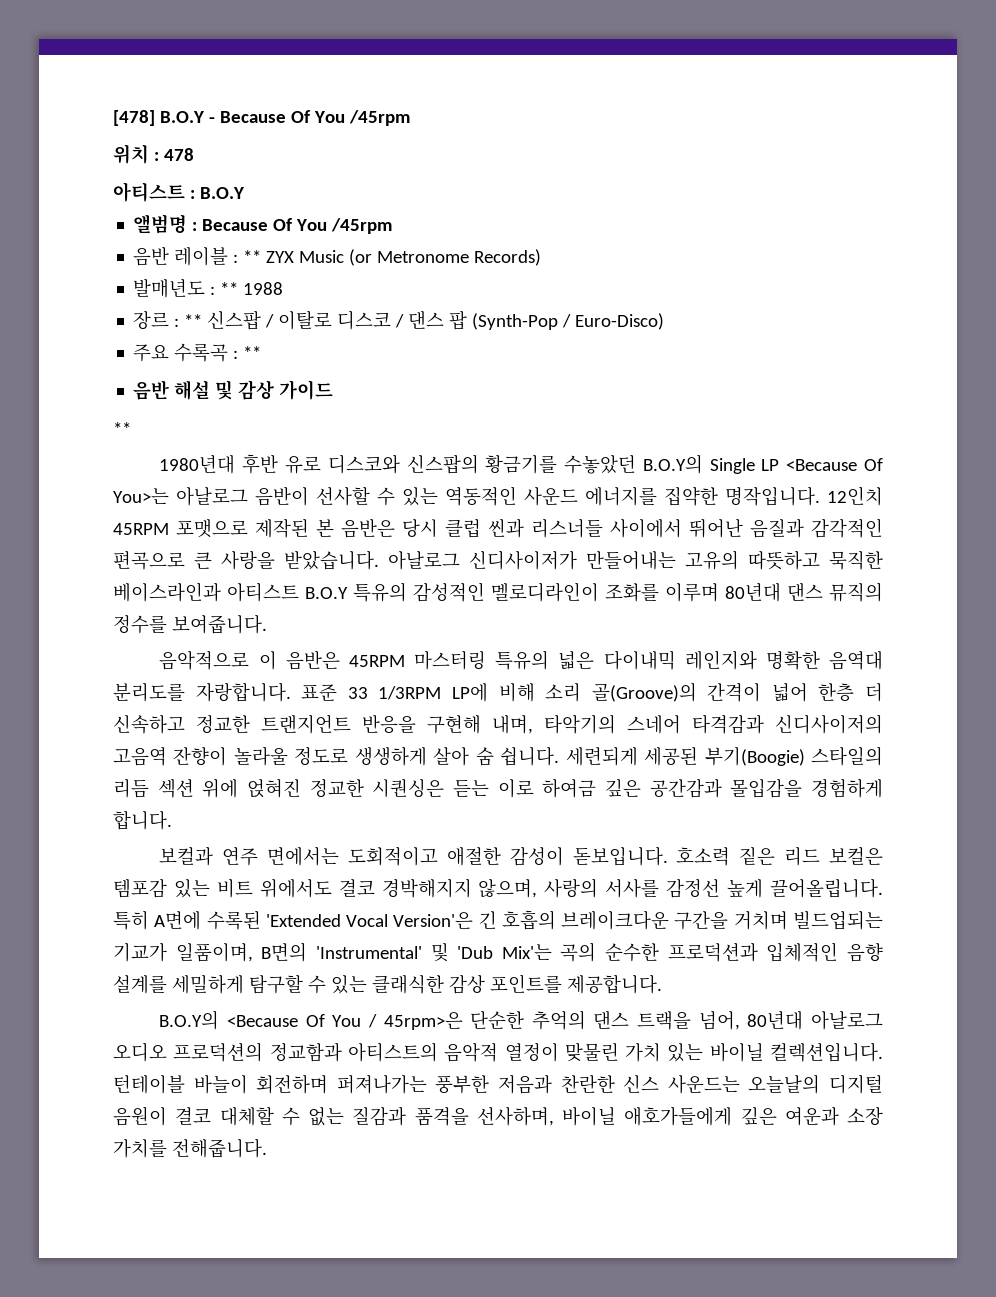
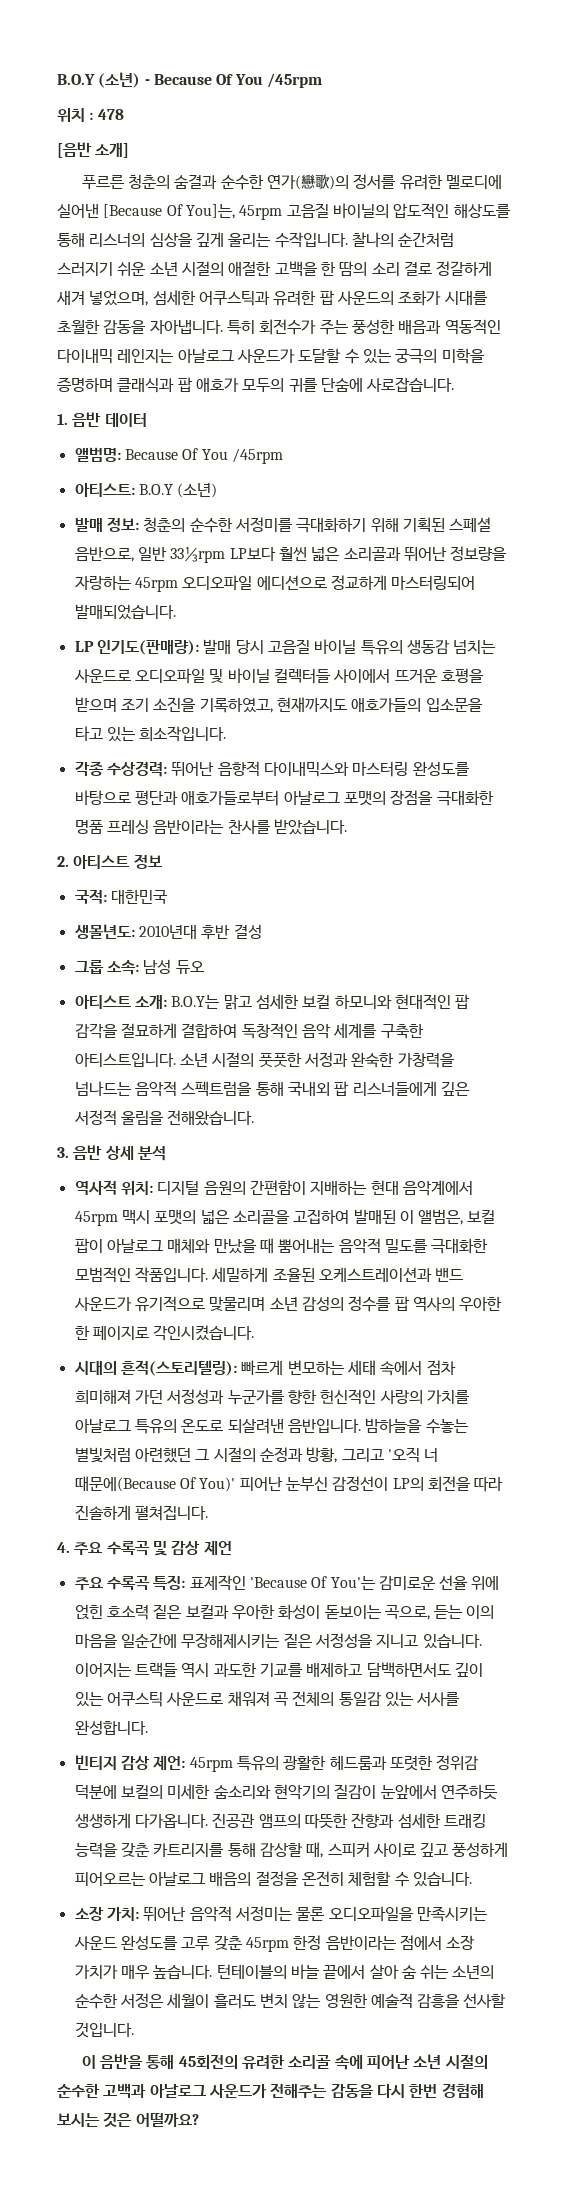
- [478] B.O.Y - Because Of You /45rpm
+ B.O.Y (소년) - Because Of You /45rpm
- 아티스트 : B.O.Y
- 앨범명 : Because Of You /45rpm
- 음반 레이블 : ** ZYX Music (or Metronome Records)
- 발매년도 : ** 1988
- 장르 : ** 신스팝 / 이탈로 디스코 / 댄스 팝 (Synth-Pop / Euro-Disco)
- 주요 수록곡 : **
- 음반 해설 및 감상 가이드
- **
- 1980년대 후반 유로 디스코와 신스팝의 황금기를 수놓았던 B.O.Y의 Single LP <Because Of You>는 아날로그 음반이 선사할 수 있는 역동적인 사운드 에너지를 집약한 명작입니다. 12인치 45RPM 포맷으로 제작된 본 음반은 당시 클럽 씬과 리스너들 사이에서 뛰어난 음질과 감각적인 편곡으로 큰 사랑을 받았습니다. 아날로그 신디사이저가 만들어내는 고유의 따뜻하고 묵직한 베이스라인과 아티스트 B.O.Y 특유의 감성적인 멜로디라인이 조화를 이루며 80년대 댄스 뮤직의 정수를 보여줍니다.
- 음악적으로 이 음반은 45RPM 마스터링 특유의 넓은 다이내믹 레인지와 명확한 음역대 분리도를 자랑합니다. 표준 33 1/3RPM LP에 비해 소리 골(Groove)의 간격이 넓어 한층 더 신속하고 정교한 트랜지언트 반응을 구현해 내며, 타악기의 스네어 타격감과 신디사이저의 고음역 잔향이 놀라울 정도로 생생하게 살아 숨 쉽니다. 세련되게 세공된 부기(Boogie) 스타일의 리듬 섹션 위에 얹혀진 정교한 시퀀싱은 듣는 이로 하여금 깊은 공간감과 몰입감을 경험하게 합니다.
- 보컬과 연주 면에서는 도회적이고 애절한 감성이 돋보입니다. 호소력 짙은 리드 보컬은 템포감 있는 비트 위에서도 결코 경박해지지 않으며, 사랑의 서사를 감정선 높게 끌어올립니다. 특히 A면에 수록된 'Extended Vocal Version'은 긴 호흡의 브레이크다운 구간을 거치며 빌드업되는 기교가 일품이며, B면의 'Instrumental' 및 'Dub Mix'는 곡의 순수한 프로덕션과 입체적인 음향 설계를 세밀하게 탐구할 수 있는 클래식한 감상 포인트를 제공합니다.
- B.O.Y의 <Because Of You / 45rpm>은 단순한 추억의 댄스 트랙을 넘어, 80년대 아날로그 오디오 프로덕션의 정교함과 아티스트의 음악적 열정이 맞물린 가치 있는 바이닐 컬렉션입니다. 턴테이블 바늘이 회전하며 퍼져나가는 풍부한 저음과 찬란한 신스 사운드는 오늘날의 디지털 음원이 결코 대체할 수 없는 질감과 품격을 선사하며, 바이닐 애호가들에게 깊은 여운과 소장 가치를 전해줍니다.
+ [음반 소개]
+ 푸르른 청춘의 숨결과 순수한 연가(戀歌)의 정서를 유려한 멜로디에 실어낸 [Because Of You]는, 45rpm 고음질 바이닐의 압도적인 해상도를 통해 리스너의 심상을 깊게 울리는 수작입니다. 찰나의 순간처럼 스러지기 쉬운 소년 시절의 애절한 고백을 한 땀의 소리 결로 정갈하게 새겨 넣었으며, 섬세한 어쿠스틱과 유려한 팝 사운드의 조화가 시대를 초월한 감동을 자아냅니다. 특히 회전수가 주는 풍성한 배음과 역동적인 다이내믹 레인지는 아날로그 사운드가 도달할 수 있는 궁극의 미학을 증명하며 클래식과 팝 애호가 모두의 귀를 단숨에 사로잡습니다.
+ 1. 음반 데이터
+ 앨범명: Because Of You /45rpm
+ 아티스트: B.O.Y (소년)
+ 발매 정보: 청춘의 순수한 서정미를 극대화하기 위해 기획된 스페셜 음반으로, 일반 33⅓rpm LP보다 훨씬 넓은 소리골과 뛰어난 정보량을 자랑하는 45rpm 오디오파일 에디션으로 정교하게 마스터링되어 발매되었습니다.
+ LP 인기도(판매량): 발매 당시 고음질 바이닐 특유의 생동감 넘치는 사운드로 오디오파일 및 바이닐 컬렉터들 사이에서 뜨거운 호평을 받으며 조기 소진을 기록하였고, 현재까지도 애호가들의 입소문을 타고 있는 희소작입니다.
+ 각종 수상경력: 뛰어난 음향적 다이내믹스와 마스터링 완성도를 바탕으로 평단과 애호가들로부터 아날로그 포맷의 장점을 극대화한 명품 프레싱 음반이라는 찬사를 받았습니다.
+ 2. 아티스트 정보
+ 국적: 대한민국
+ 생몰년도: 2010년대 후반 결성
+ 그룹 소속: 남성 듀오
+ 아티스트 소개: B.O.Y는 맑고 섬세한 보컬 하모니와 현대적인 팝 감각을 절묘하게 결합하여 독창적인 음악 세계를 구축한 아티스트입니다. 소년 시절의 풋풋한 서정과 완숙한 가창력을 넘나드는 음악적 스펙트럼을 통해 국내외 팝 리스너들에게 깊은 서정적 울림을 전해왔습니다.
+ 3. 음반 상세 분석
+ 역사적 위치: 디지털 음원의 간편함이 지배하는 현대 음악계에서 45rpm 맥시 포맷의 넓은 소리골을 고집하여 발매된 이 앨범은, 보컬 팝이 아날로그 매체와 만났을 때 뿜어내는 음악적 밀도를 극대화한 모범적인 작품입니다. 세밀하게 조율된 오케스트레이션과 밴드 사운드가 유기적으로 맞물리며 소년 감성의 정수를 팝 역사의 우아한 한 페이지로 각인시켰습니다.
+ 시대의 흔적(스토리텔링): 빠르게 변모하는 세태 속에서 점차 희미해져 가던 서정성과 누군가를 향한 헌신적인 사랑의 가치를 아날로그 특유의 온도로 되살려낸 음반입니다. 밤하늘을 수놓는 별빛처럼 아련했던 그 시절의 순정과 방황, 그리고 '오직 너 때문에(Because Of You)' 피어난 눈부신 감정선이 LP의 회전을 따라 진솔하게 펼쳐집니다.
+ 4. 주요 수록곡 및 감상 제언
+ 주요 수록곡 특징: 표제작인 'Because Of You'는 감미로운 선율 위에 얹힌 호소력 짙은 보컬과 우아한 화성이 돋보이는 곡으로, 듣는 이의 마음을 일순간에 무장해제시키는 짙은 서정성을 지니고 있습니다. 이어지는 트랙들 역시 과도한 기교를 배제하고 담백하면서도 깊이 있는 어쿠스틱 사운드로 채워져 곡 전체의 통일감 있는 서사를 완성합니다.
+ 빈티지 감상 제언: 45rpm 특유의 광활한 헤드룸과 또렷한 정위감 덕분에 보컬의 미세한 숨소리와 현악기의 질감이 눈앞에서 연주하듯 생생하게 다가옵니다. 진공관 앰프의 따뜻한 잔향과 섬세한 트래킹 능력을 갖춘 카트리지를 통해 감상할 때, 스피커 사이로 깊고 풍성하게 피어오르는 아날로그 배음의 절정을 온전히 체험할 수 있습니다.
+ 소장 가치: 뛰어난 음악적 서정미는 물론 오디오파일을 만족시키는 사운드 완성도를 고루 갖춘 45rpm 한정 음반이라는 점에서 소장 가치가 매우 높습니다. 턴테이블의 바늘 끝에서 살아 숨 쉬는 소년의 순수한 서정은 세월이 흘러도 변치 않는 영원한 예술적 감흥을 선사할 것입니다.
+ 이 음반을 통해 45회전의 유려한 소리골 속에 피어난 소년 시절의 순수한 고백과 아날로그 사운드가 전해주는 감동을 다시 한번 경험해 보시는 것은 어떨까요?

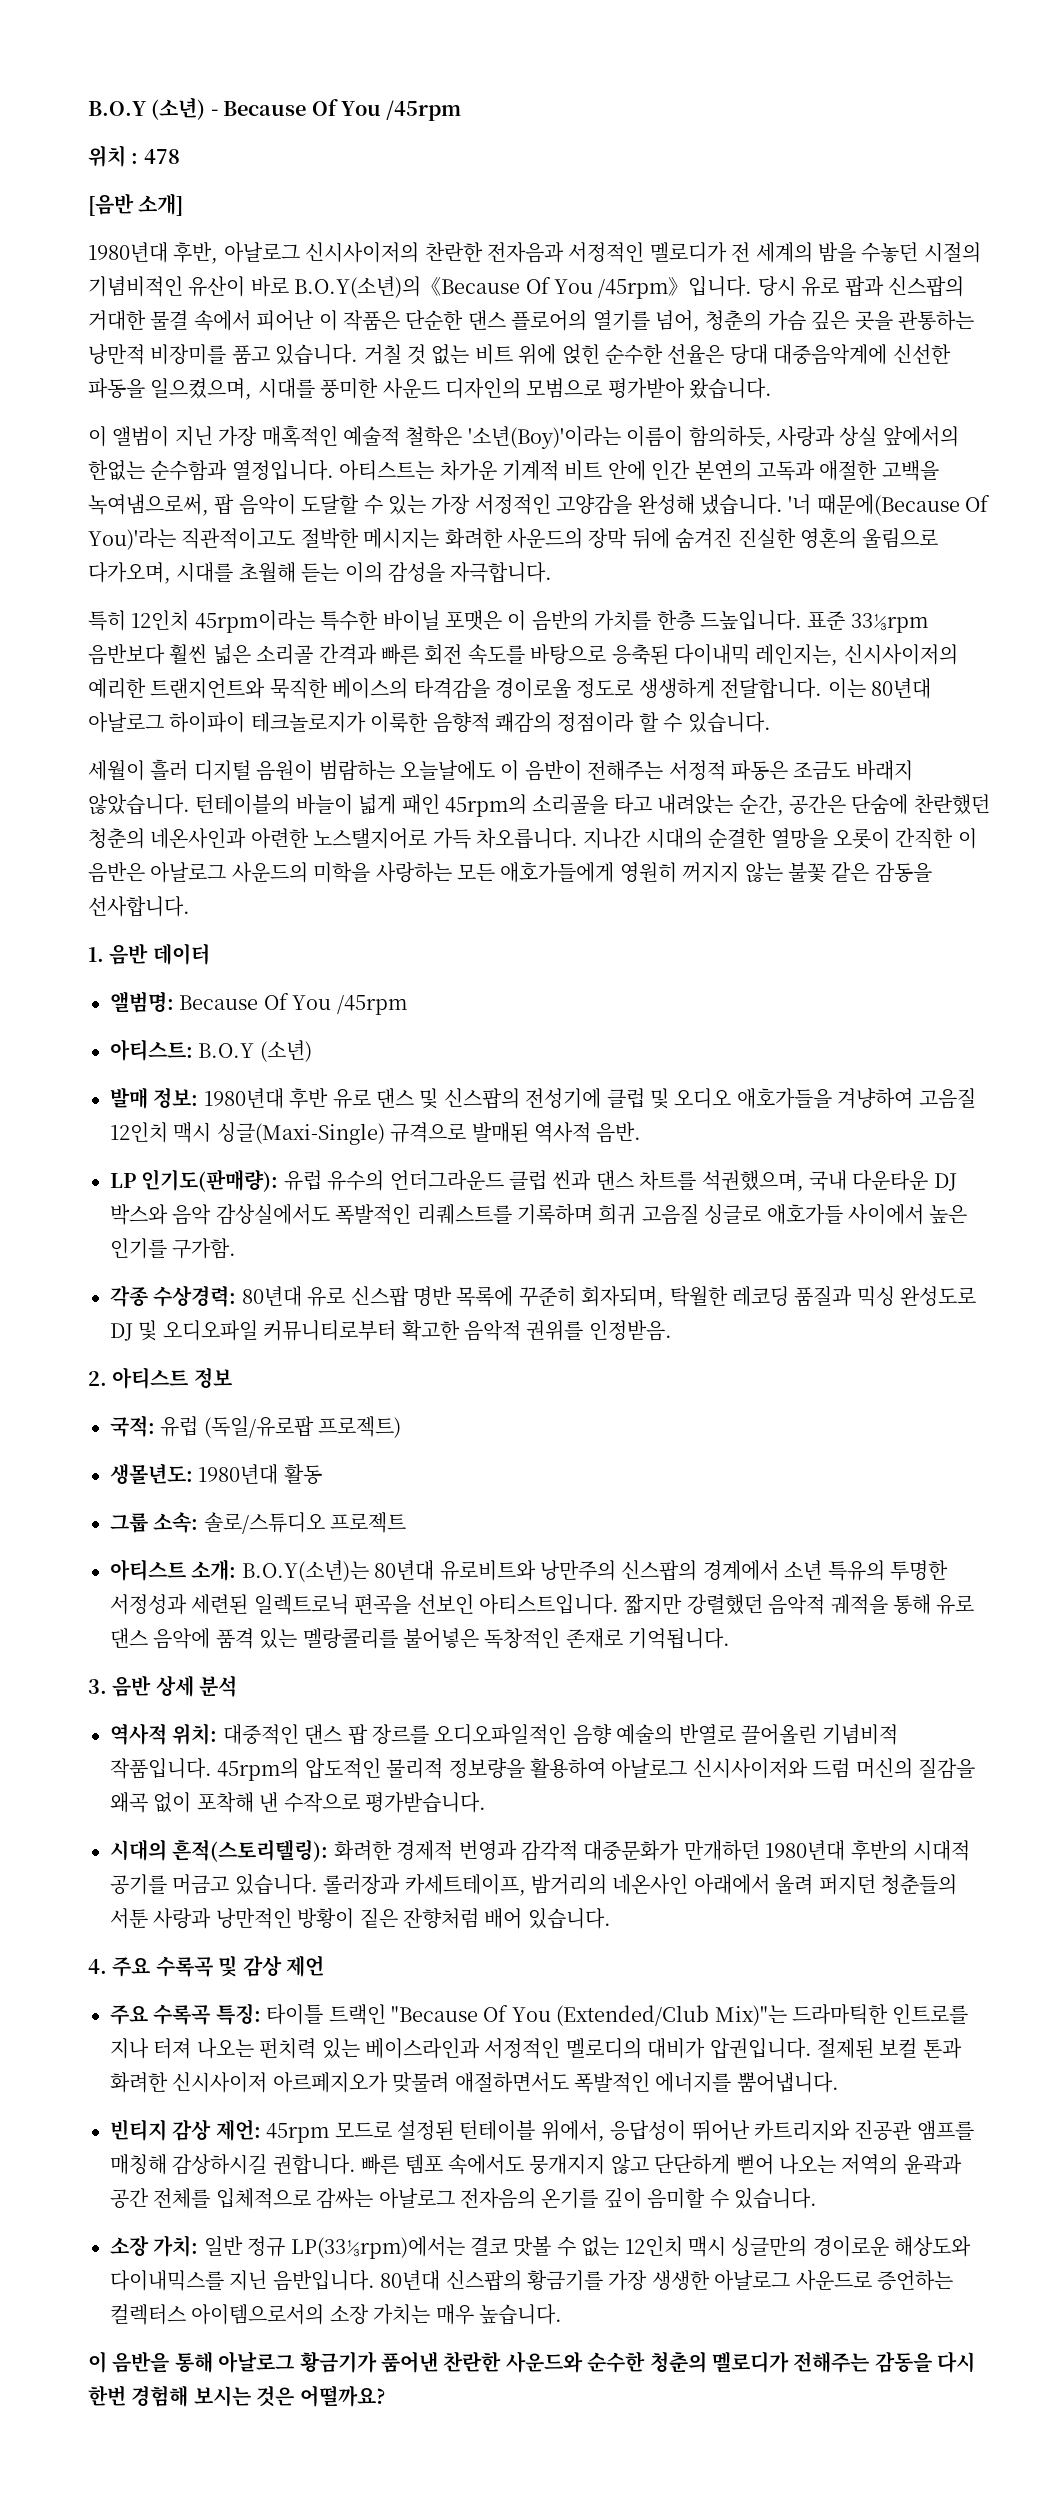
- 푸르른 청춘의 숨결과 순수한 연가(戀歌)의 정서를 유려한 멜로디에 실어낸 [Because Of You]는, 45rpm 고음질 바이닐의 압도적인 해상도를 통해 리스너의 심상을 깊게 울리는 수작입니다. 찰나의 순간처럼 스러지기 쉬운 소년 시절의 애절한 고백을 한 땀의 소리 결로 정갈하게 새겨 넣었으며, 섬세한 어쿠스틱과 유려한 팝 사운드의 조화가 시대를 초월한 감동을 자아냅니다. 특히 회전수가 주는 풍성한 배음과 역동적인 다이내믹 레인지는 아날로그 사운드가 도달할 수 있는 궁극의 미학을 증명하며 클래식과 팝 애호가 모두의 귀를 단숨에 사로잡습니다.
+ 1980년대 후반, 아날로그 신시사이저의 찬란한 전자음과 서정적인 멜로디가 전 세계의 밤을 수놓던 시절의 기념비적인 유산이 바로 B.O.Y(소년)의《Because Of You /45rpm》입니다. 당시 유로 팝과 신스팝의 거대한 물결 속에서 피어난 이 작품은 단순한 댄스 플로어의 열기를 넘어, 청춘의 가슴 깊은 곳을 관통하는 낭만적 비장미를 품고 있습니다. 거칠 것 없는 비트 위에 얹힌 순수한 선율은 당대 대중음악계에 신선한 파동을 일으켰으며, 시대를 풍미한 사운드 디자인의 모범으로 평가받아 왔습니다.
+ 이 앨범이 지닌 가장 매혹적인 예술적 철학은 '소년(Boy)'이라는 이름이 함의하듯, 사랑과 상실 앞에서의 한없는 순수함과 열정입니다. 아티스트는 차가운 기계적 비트 안에 인간 본연의 고독과 애절한 고백을 녹여냄으로써, 팝 음악이 도달할 수 있는 가장 서정적인 고양감을 완성해 냈습니다. '너 때문에(Because Of You)'라는 직관적이고도 절박한 메시지는 화려한 사운드의 장막 뒤에 숨겨진 진실한 영혼의 울림으로 다가오며, 시대를 초월해 듣는 이의 감성을 자극합니다.
+ 특히 12인치 45rpm이라는 특수한 바이닐 포맷은 이 음반의 가치를 한층 드높입니다. 표준 33⅓rpm 음반보다 훨씬 넓은 소리골 간격과 빠른 회전 속도를 바탕으로 응축된 다이내믹 레인지는, 신시사이저의 예리한 트랜지언트와 묵직한 베이스의 타격감을 경이로울 정도로 생생하게 전달합니다. 이는 80년대 아날로그 하이파이 테크놀로지가 이룩한 음향적 쾌감의 정점이라 할 수 있습니다.
+ 세월이 흘러 디지털 음원이 범람하는 오늘날에도 이 음반이 전해주는 서정적 파동은 조금도 바래지 않았습니다. 턴테이블의 바늘이 넓게 패인 45rpm의 소리골을 타고 내려앉는 순간, 공간은 단숨에 찬란했던 청춘의 네온사인과 아련한 노스탤지어로 가득 차오릅니다. 지나간 시대의 순결한 열망을 오롯이 간직한 이 음반은 아날로그 사운드의 미학을 사랑하는 모든 애호가들에게 영원히 꺼지지 않는 불꽃 같은 감동을 선사합니다.
- 발매 정보: 청춘의 순수한 서정미를 극대화하기 위해 기획된 스페셜 음반으로, 일반 33⅓rpm LP보다 훨씬 넓은 소리골과 뛰어난 정보량을 자랑하는 45rpm 오디오파일 에디션으로 정교하게 마스터링되어 발매되었습니다.
- LP 인기도(판매량): 발매 당시 고음질 바이닐 특유의 생동감 넘치는 사운드로 오디오파일 및 바이닐 컬렉터들 사이에서 뜨거운 호평을 받으며 조기 소진을 기록하였고, 현재까지도 애호가들의 입소문을 타고 있는 희소작입니다.
- 각종 수상경력: 뛰어난 음향적 다이내믹스와 마스터링 완성도를 바탕으로 평단과 애호가들로부터 아날로그 포맷의 장점을 극대화한 명품 프레싱 음반이라는 찬사를 받았습니다.
+ 발매 정보: 1980년대 후반 유로 댄스 및 신스팝의 전성기에 클럽 및 오디오 애호가들을 겨냥하여 고음질 12인치 맥시 싱글(Maxi-Single) 규격으로 발매된 역사적 음반.
+ LP 인기도(판매량): 유럽 유수의 언더그라운드 클럽 씬과 댄스 차트를 석권했으며, 국내 다운타운 DJ 박스와 음악 감상실에서도 폭발적인 리퀘스트를 기록하며 희귀 고음질 싱글로 애호가들 사이에서 높은 인기를 구가함.
+ 각종 수상경력: 80년대 유로 신스팝 명반 목록에 꾸준히 회자되며, 탁월한 레코딩 품질과 믹싱 완성도로 DJ 및 오디오파일 커뮤니티로부터 확고한 음악적 권위를 인정받음.
  2. 아티스트 정보
- 국적: 대한민국
- 생몰년도: 2010년대 후반 결성
+ 국적: 유럽 (독일/유로팝 프로젝트)
+ 생몰년도: 1980년대 활동
- 그룹 소속: 남성 듀오
+ 그룹 소속: 솔로/스튜디오 프로젝트
- 아티스트 소개: B.O.Y는 맑고 섬세한 보컬 하모니와 현대적인 팝 감각을 절묘하게 결합하여 독창적인 음악 세계를 구축한 아티스트입니다. 소년 시절의 풋풋한 서정과 완숙한 가창력을 넘나드는 음악적 스펙트럼을 통해 국내외 팝 리스너들에게 깊은 서정적 울림을 전해왔습니다.
+ 아티스트 소개: B.O.Y(소년)는 80년대 유로비트와 낭만주의 신스팝의 경계에서 소년 특유의 투명한 서정성과 세련된 일렉트로닉 편곡을 선보인 아티스트입니다. 짧지만 강렬했던 음악적 궤적을 통해 유로 댄스 음악에 품격 있는 멜랑콜리를 불어넣은 독창적인 존재로 기억됩니다.
- 역사적 위치: 디지털 음원의 간편함이 지배하는 현대 음악계에서 45rpm 맥시 포맷의 넓은 소리골을 고집하여 발매된 이 앨범은, 보컬 팝이 아날로그 매체와 만났을 때 뿜어내는 음악적 밀도를 극대화한 모범적인 작품입니다. 세밀하게 조율된 오케스트레이션과 밴드 사운드가 유기적으로 맞물리며 소년 감성의 정수를 팝 역사의 우아한 한 페이지로 각인시켰습니다.
- 시대의 흔적(스토리텔링): 빠르게 변모하는 세태 속에서 점차 희미해져 가던 서정성과 누군가를 향한 헌신적인 사랑의 가치를 아날로그 특유의 온도로 되살려낸 음반입니다. 밤하늘을 수놓는 별빛처럼 아련했던 그 시절의 순정과 방황, 그리고 '오직 너 때문에(Because Of You)' 피어난 눈부신 감정선이 LP의 회전을 따라 진솔하게 펼쳐집니다.
+ 역사적 위치: 대중적인 댄스 팝 장르를 오디오파일적인 음향 예술의 반열로 끌어올린 기념비적 작품입니다. 45rpm의 압도적인 물리적 정보량을 활용하여 아날로그 신시사이저와 드럼 머신의 질감을 왜곡 없이 포착해 낸 수작으로 평가받습니다.
+ 시대의 흔적(스토리텔링): 화려한 경제적 번영과 감각적 대중문화가 만개하던 1980년대 후반의 시대적 공기를 머금고 있습니다. 롤러장과 카세트테이프, 밤거리의 네온사인 아래에서 울려 퍼지던 청춘들의 서툰 사랑과 낭만적인 방황이 짙은 잔향처럼 배어 있습니다.
- 주요 수록곡 특징: 표제작인 'Because Of You'는 감미로운 선율 위에 얹힌 호소력 짙은 보컬과 우아한 화성이 돋보이는 곡으로, 듣는 이의 마음을 일순간에 무장해제시키는 짙은 서정성을 지니고 있습니다. 이어지는 트랙들 역시 과도한 기교를 배제하고 담백하면서도 깊이 있는 어쿠스틱 사운드로 채워져 곡 전체의 통일감 있는 서사를 완성합니다.
- 빈티지 감상 제언: 45rpm 특유의 광활한 헤드룸과 또렷한 정위감 덕분에 보컬의 미세한 숨소리와 현악기의 질감이 눈앞에서 연주하듯 생생하게 다가옵니다. 진공관 앰프의 따뜻한 잔향과 섬세한 트래킹 능력을 갖춘 카트리지를 통해 감상할 때, 스피커 사이로 깊고 풍성하게 피어오르는 아날로그 배음의 절정을 온전히 체험할 수 있습니다.
- 소장 가치: 뛰어난 음악적 서정미는 물론 오디오파일을 만족시키는 사운드 완성도를 고루 갖춘 45rpm 한정 음반이라는 점에서 소장 가치가 매우 높습니다. 턴테이블의 바늘 끝에서 살아 숨 쉬는 소년의 순수한 서정은 세월이 흘러도 변치 않는 영원한 예술적 감흥을 선사할 것입니다.
- 이 음반을 통해 45회전의 유려한 소리골 속에 피어난 소년 시절의 순수한 고백과 아날로그 사운드가 전해주는 감동을 다시 한번 경험해 보시는 것은 어떨까요?
+ 주요 수록곡 특징: 타이틀 트랙인 "Because Of You (Extended/Club Mix)"는 드라마틱한 인트로를 지나 터져 나오는 펀치력 있는 베이스라인과 서정적인 멜로디의 대비가 압권입니다. 절제된 보컬 톤과 화려한 신시사이저 아르페지오가 맞물려 애절하면서도 폭발적인 에너지를 뿜어냅니다.
+ 빈티지 감상 제언: 45rpm 모드로 설정된 턴테이블 위에서, 응답성이 뛰어난 카트리지와 진공관 앰프를 매칭해 감상하시길 권합니다. 빠른 템포 속에서도 뭉개지지 않고 단단하게 뻗어 나오는 저역의 윤곽과 공간 전체를 입체적으로 감싸는 아날로그 전자음의 온기를 깊이 음미할 수 있습니다.
+ 소장 가치: 일반 정규 LP(33⅓rpm)에서는 결코 맛볼 수 없는 12인치 맥시 싱글만의 경이로운 해상도와 다이내믹스를 지닌 음반입니다. 80년대 신스팝의 황금기를 가장 생생한 아날로그 사운드로 증언하는 컬렉터스 아이템으로서의 소장 가치는 매우 높습니다.
+ 이 음반을 통해 아날로그 황금기가 품어낸 찬란한 사운드와 순수한 청춘의 멜로디가 전해주는 감동을 다시 한번 경험해 보시는 것은 어떨까요?

